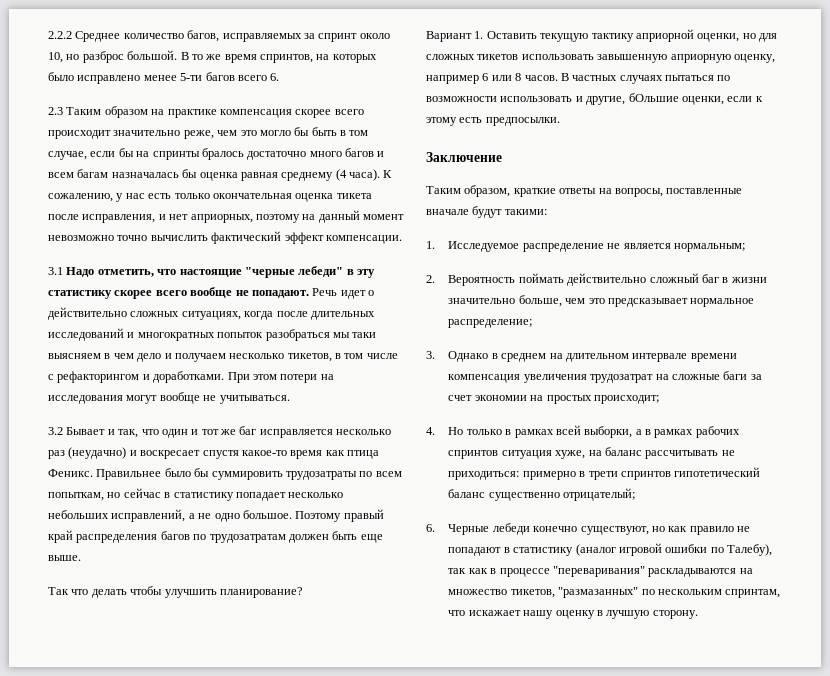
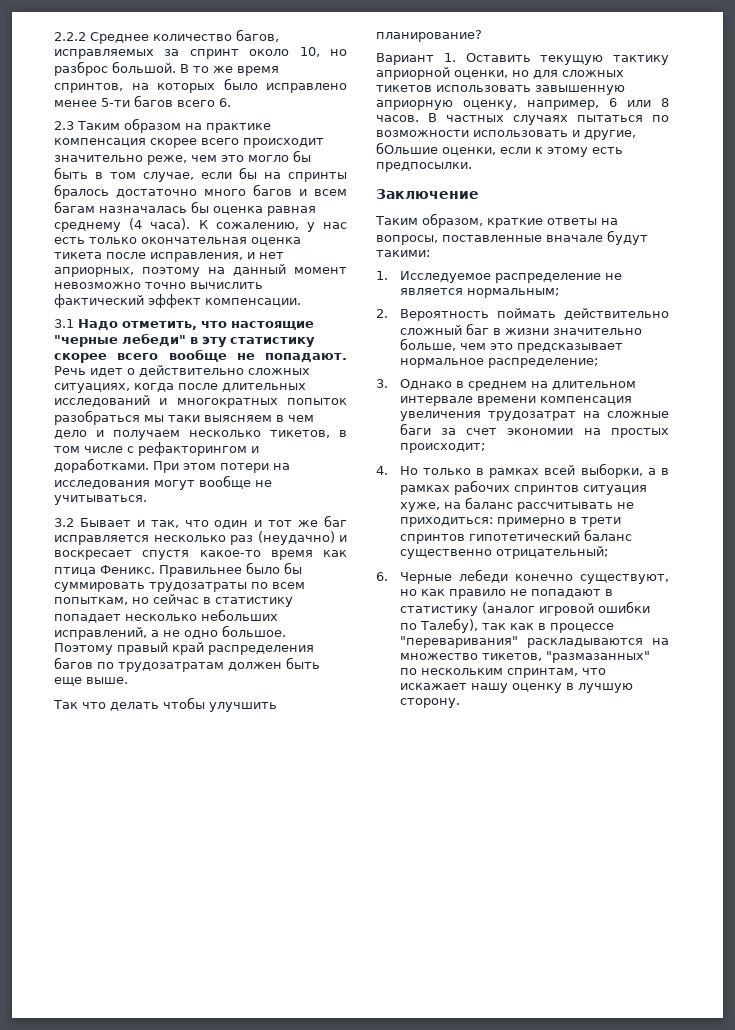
- Правильнее было бы суммировить трудозатраты по всем попыткам, но сейчас в статистику попадает несколько небольших исправлений, а не одно большое.
+ Правильнее было бы суммировать трудозатраты по всем попыткам, но сейчас в статистику попадает несколько небольших исправлений, а не одно большое.
- Вариант 1. Оставить текущую тактику априорной оценки, но для сложных тикетов использовать завышенную априорную оценку, например 6 или 8 часов.
+ Вариант 1. Оставить текущую тактику априорной оценки, но для сложных тикетов использовать завышенную априорную оценку, например, 6 или 8 часов.
- 4. Но только в рамках всей выборки, а в рамках рабочих спринтов ситуация хуже, на баланс рассчитывать не приходиться: примерно в трети спринтов гипотетический баланс существенно отрицателый;
+ 4. Но только в рамках всей выборки, а в рамках рабочих спринтов ситуация хуже, на баланс рассчитывать не приходиться: примерно в трети спринтов гипотетический баланс существенно отрицательный;

